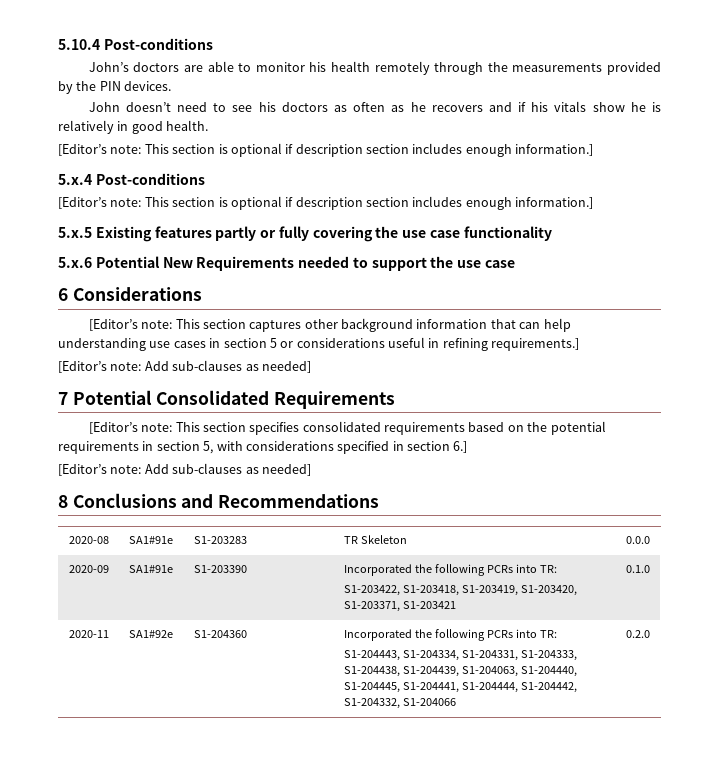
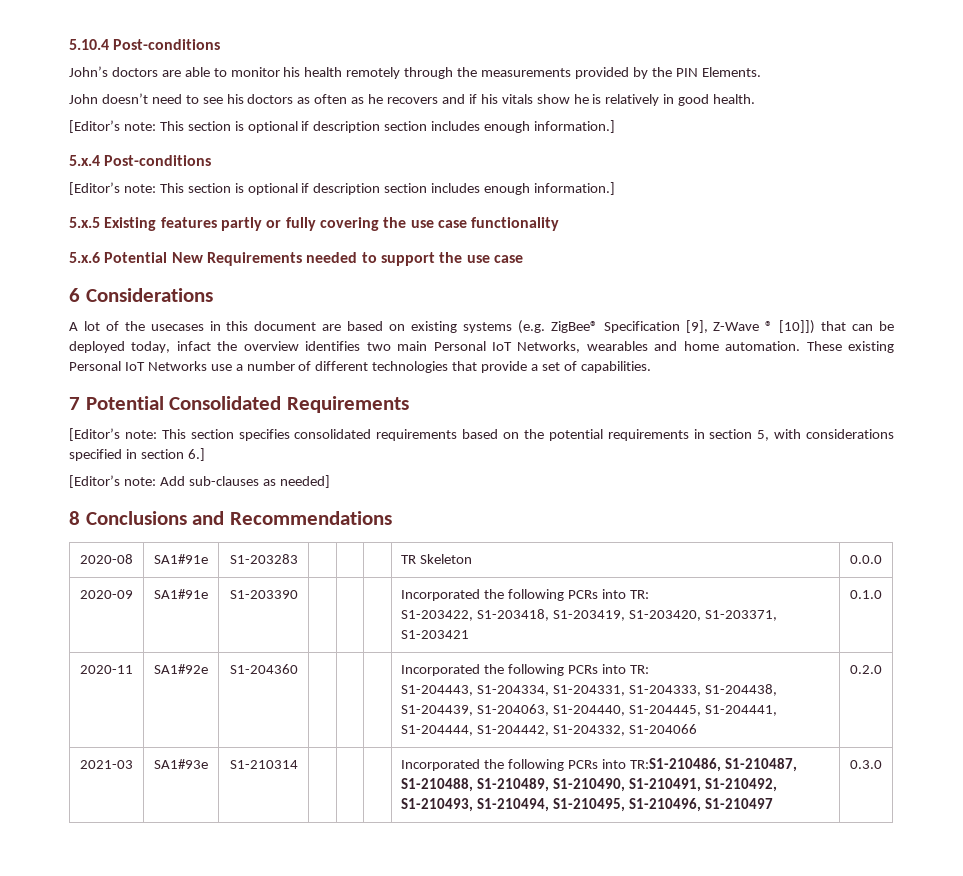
- John’s doctors are able to monitor his health remotely through the measurements provided by the PIN devices.
+ John’s doctors are able to monitor his health remotely through the measurements provided by the PIN Elements.
- [Editor’s note: This section captures other background information that can help understanding use cases in section 5 or considerations useful in refining requirements.]
- [Editor’s note: Add sub-clauses as needed]
+ A lot of the usecases in this document are based on existing systems (e.g. ZigBee® Specification [9], Z-Wave ® [10]]) that can be deployed today, infact the overview identifies two main Personal IoT Networks, wearables and home automation. These existing Personal IoT Networks use a number of different technologies that provide a set of capabilities.
+ 2021-03 | SA1#93e | S1-210314 | | | | Incorporated the following PCRs into TR:S1-210486, S1-210487, S1-210488, S1-210489, S1-210490, S1-210491, S1-210492, S1-210493, S1-210494, S1-210495, S1-210496, S1-210497 | 0.3.0

